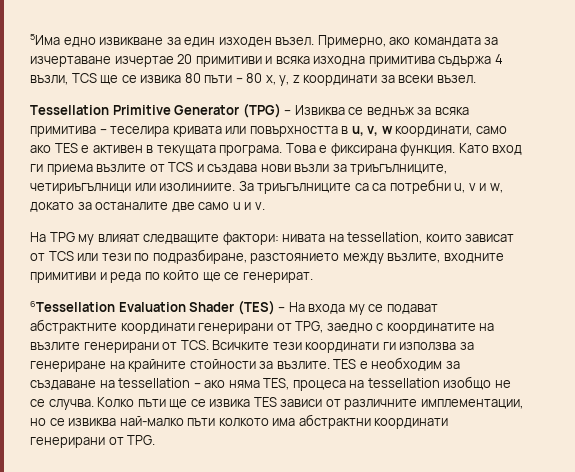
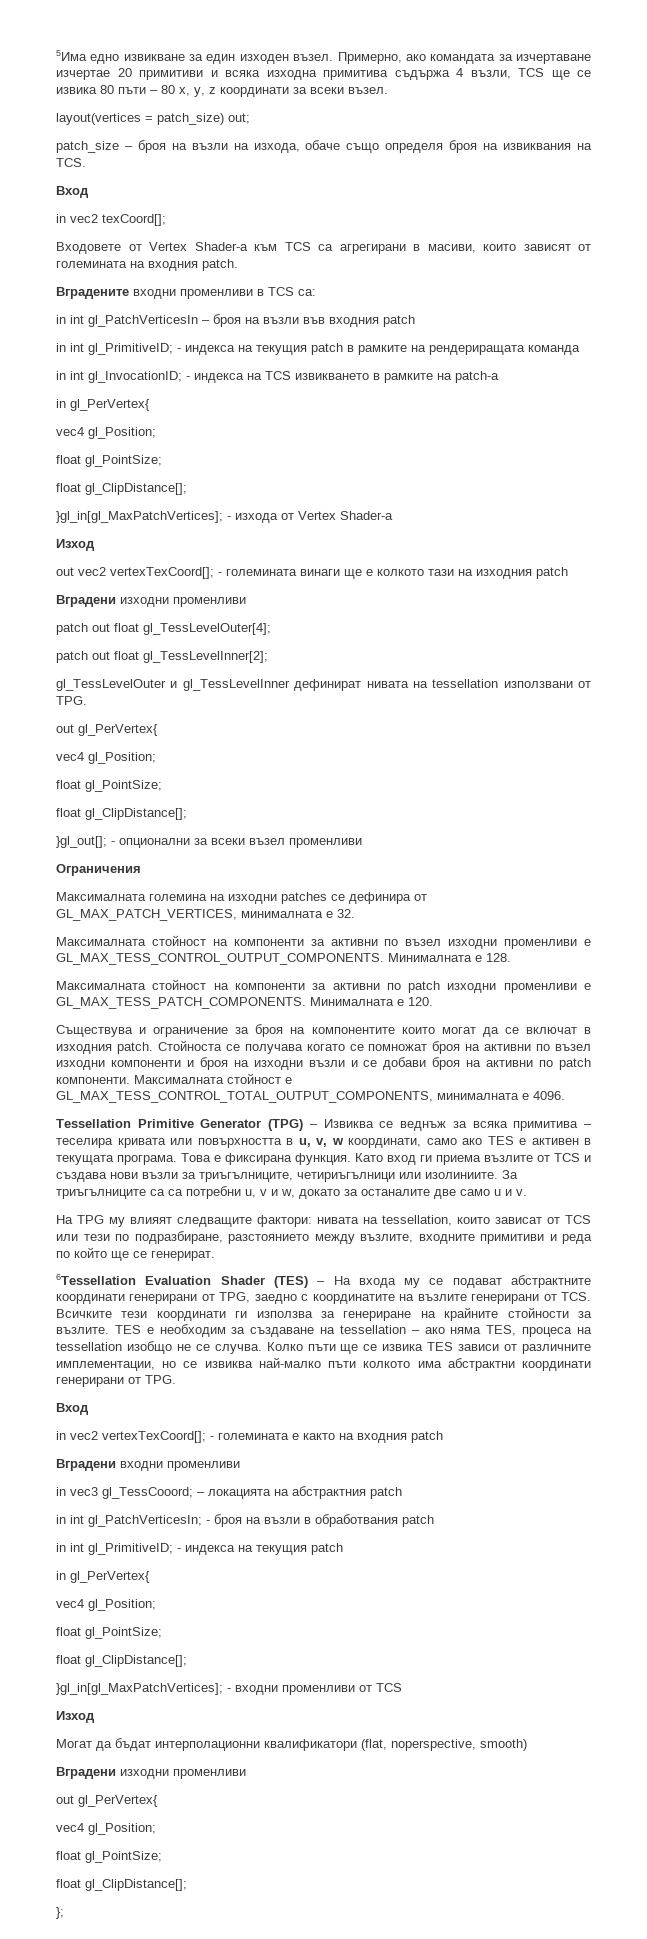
+ layout(vertices = patch_size) out;
+ patch_size – броя на възли на изхода, обаче също определя броя на извиквания на TCS.
+ Вход
+ in vec2 texCoord[];
+ Входовете от Vertex Shader-a към TCS са агрегирани в масиви, които зависят от големината на входния patch.
+ Вградените входни променливи в TCS са:
+ in int gl_PatchVerticesIn – броя на възли във входния patch
+ in int gl_PrimitiveID; - индекса на текущия patch в рамките на рендериращата команда
+ in int gl_InvocationID; - индекса на TCS извикването в рамките на patch-а
+ in gl_PerVertex{
+ vec4 gl_Position;
+ float gl_PointSize;
+ float gl_ClipDistance[];
+ }gl_in[gl_MaxPatchVertices]; - изхода от Vertex Shader-a
+ Изход
+ out vec2 vertexTexCoord[]; - големината винаги ще е колкото тази на изходния patch
+ Вградени изходни променливи
+ patch out float gl_TessLevelOuter[4];
+ patch out float gl_TessLevelInner[2];
+ gl_TessLevelOuter и gl_TessLevelInner дефинират нивата на tessellation използвани от TPG.
+ out gl_PerVertex{
+ vec4 gl_Position;
+ float gl_PointSize;
+ float gl_ClipDistance[];
+ }gl_out[]; - опционални за всеки възел променливи
+ Ограничения
+ Максималната големина на изходни patches се дефинира от GL_MAX_PATCH_VERTICES, минималната е 32.
+ Максималната стойност на компоненти за активни по възел изходни променливи е GL_MAX_TESS_CONTROL_OUTPUT_COMPONENTS. Минималната е 128.
+ Максималната стойност на компоненти за активни по patch изходни променливи е GL_MAX_TESS_PATCH_COMPONENTS. Минималната е 120.
+ Съществува и ограничение за броя на компонентите които могат да се включат в изходния patch. Стойноста се получава когато се помножат броя на активни по възел изходни компоненти и броя на изходни възли и се добави броя на активни по patch компоненти. Максималната стойност е GL_MAX_TESS_CONTROL_TOTAL_OUTPUT_COMPONENTS, минималната е 4096.
- На TPG му влияат следващите фактори: нивата на tessellation, които зависат от TCS или тези по подразбиране, разстоянието между възлите, входните примитиви и реда по който ще се генерират.
+ На TPG му влияят следващите фактори: нивата на tessellation, които зависат от TCS или тези по подразбиране, разстоянието между възлите, входните примитиви и реда по който ще се генерират.
  Колко пъти ще се извика TES зависи от различните имплементации, но се извиква най-малко пъти колкото има абстрактни координати генерирани от TPG.
+ Вход
+ in vec2 vertexTexCoord[]; - големината е както на входния patch
+ Вградени входни променливи
+ in vec3 gl_TessCooord; – локацията на абстрактния patch
+ in int gl_PatchVerticesIn; - броя на възли в обработвания patch
+ in int gl_PrimitiveID; - индекса на текущия patch
+ in gl_PerVertex{
+ vec4 gl_Position;
+ float gl_PointSize;
+ float gl_ClipDistance[];
+ }gl_in[gl_MaxPatchVertices]; - входни променливи от TCS
+ Изход
+ Могат да бъдат интерполационни квалификатори (flat, noperspective, smooth)
+ Вградени изходни променливи
+ out gl_PerVertex{
+ vec4 gl_Position;
+ float gl_PointSize;
+ float gl_ClipDistance[];
+ };

